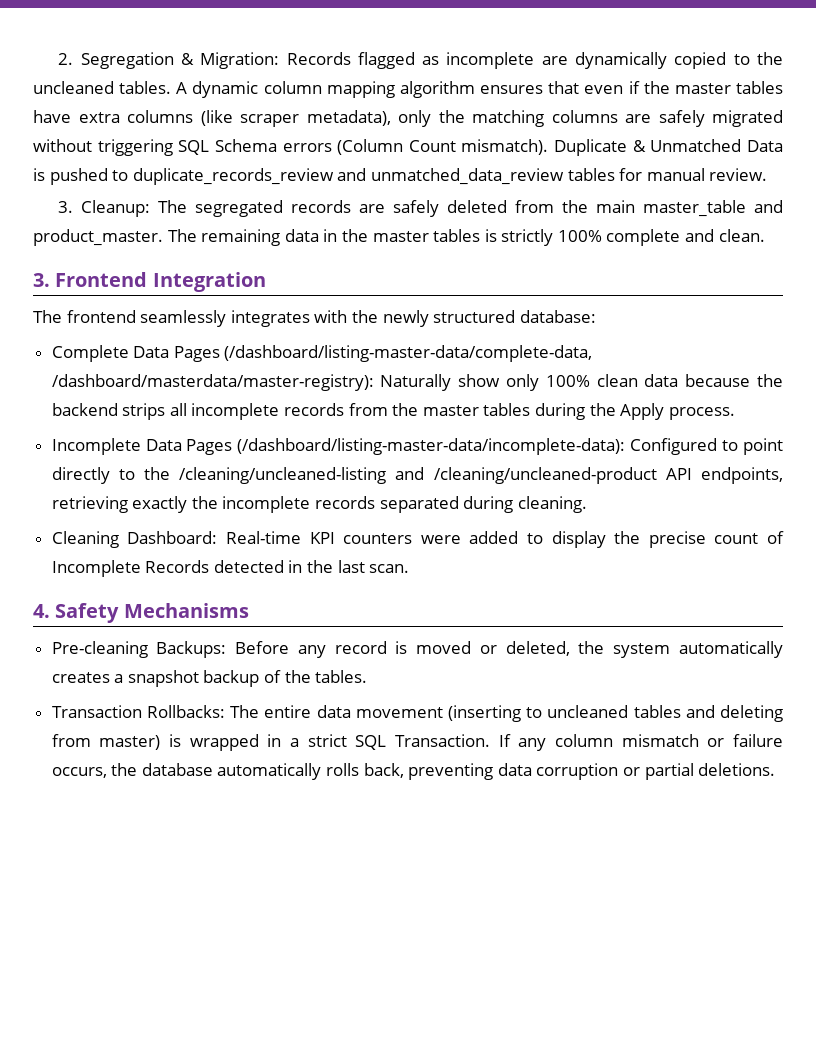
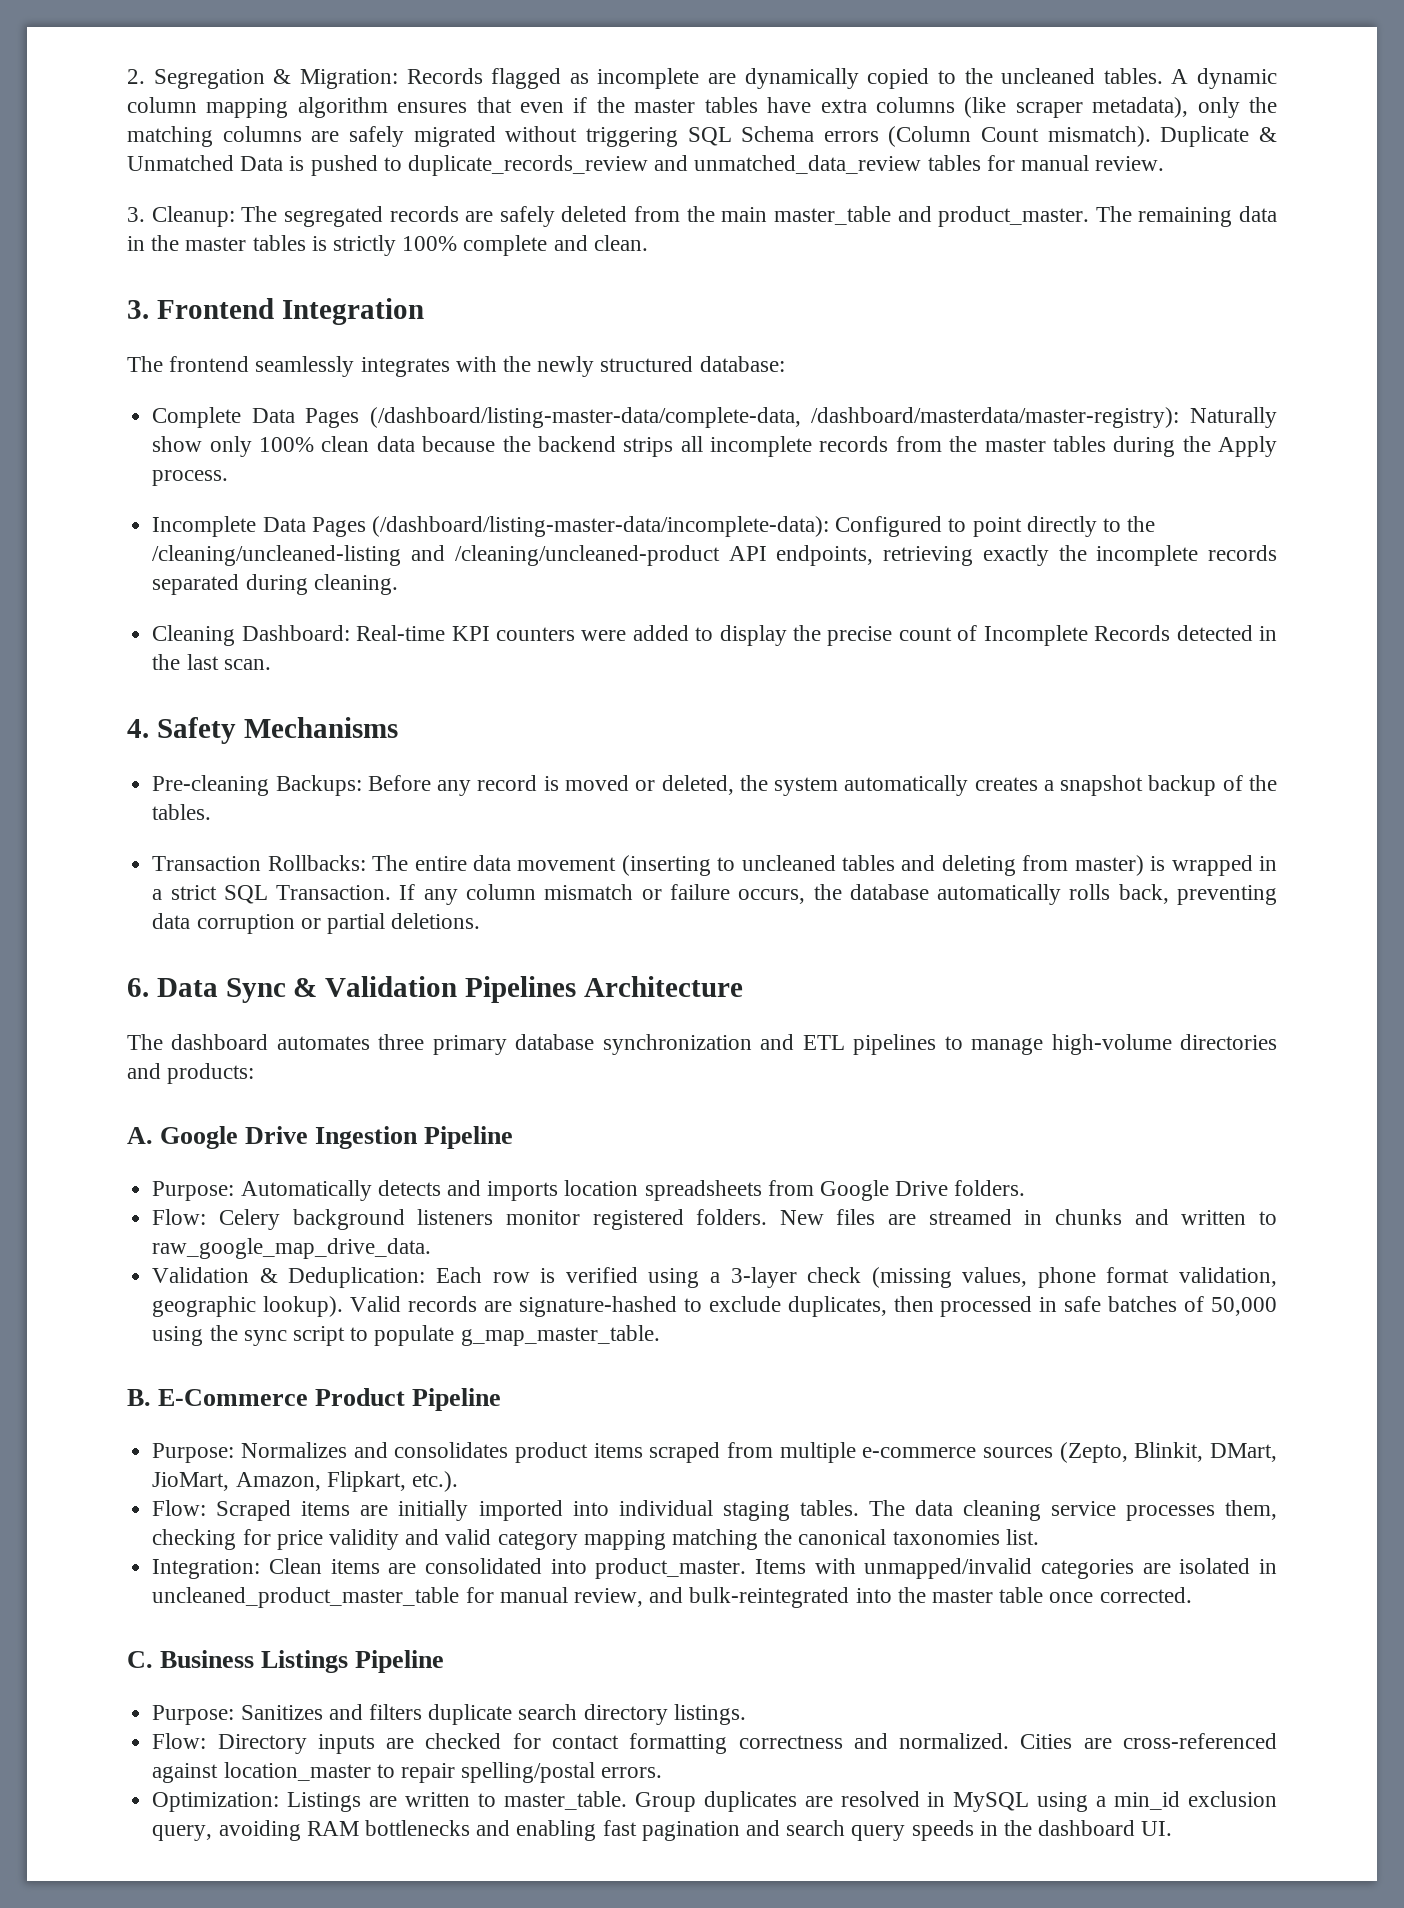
+ 6. Data Sync & Validation Pipelines Architecture
+ The dashboard automates three primary database synchronization and ETL pipelines to manage high-volume directories and products:
+ A. Google Drive Ingestion Pipeline
+ Purpose: Automatically detects and imports location spreadsheets from Google Drive folders.
+ Flow: Celery background listeners monitor registered folders. New files are streamed in chunks and written to raw_google_map_drive_data.
+ Validation & Deduplication: Each row is verified using a 3-layer check (missing values, phone format validation, geographic lookup). Valid records are signature-hashed to exclude duplicates, then processed in safe batches of 50,000 using the sync script to populate g_map_master_table.
+ B. E-Commerce Product Pipeline
+ Purpose: Normalizes and consolidates product items scraped from multiple e-commerce sources (Zepto, Blinkit, DMart, JioMart, Amazon, Flipkart, etc.).
+ Flow: Scraped items are initially imported into individual staging tables. The data cleaning service processes them, checking for price validity and valid category mapping matching the canonical taxonomies list.
+ Integration: Clean items are consolidated into product_master. Items with unmapped/invalid categories are isolated in uncleaned_product_master_table for manual review, and bulk-reintegrated into the master table once corrected.
+ C. Business Listings Pipeline
+ Purpose: Sanitizes and filters duplicate search directory listings.
+ Flow: Directory inputs are checked for contact formatting correctness and normalized. Cities are cross-referenced against location_master to repair spelling/postal errors.
+ Optimization: Listings are written to master_table. Group duplicates are resolved in MySQL using a min_id exclusion query, avoiding RAM bottlenecks and enabling fast pagination and search query speeds in the dashboard UI.

